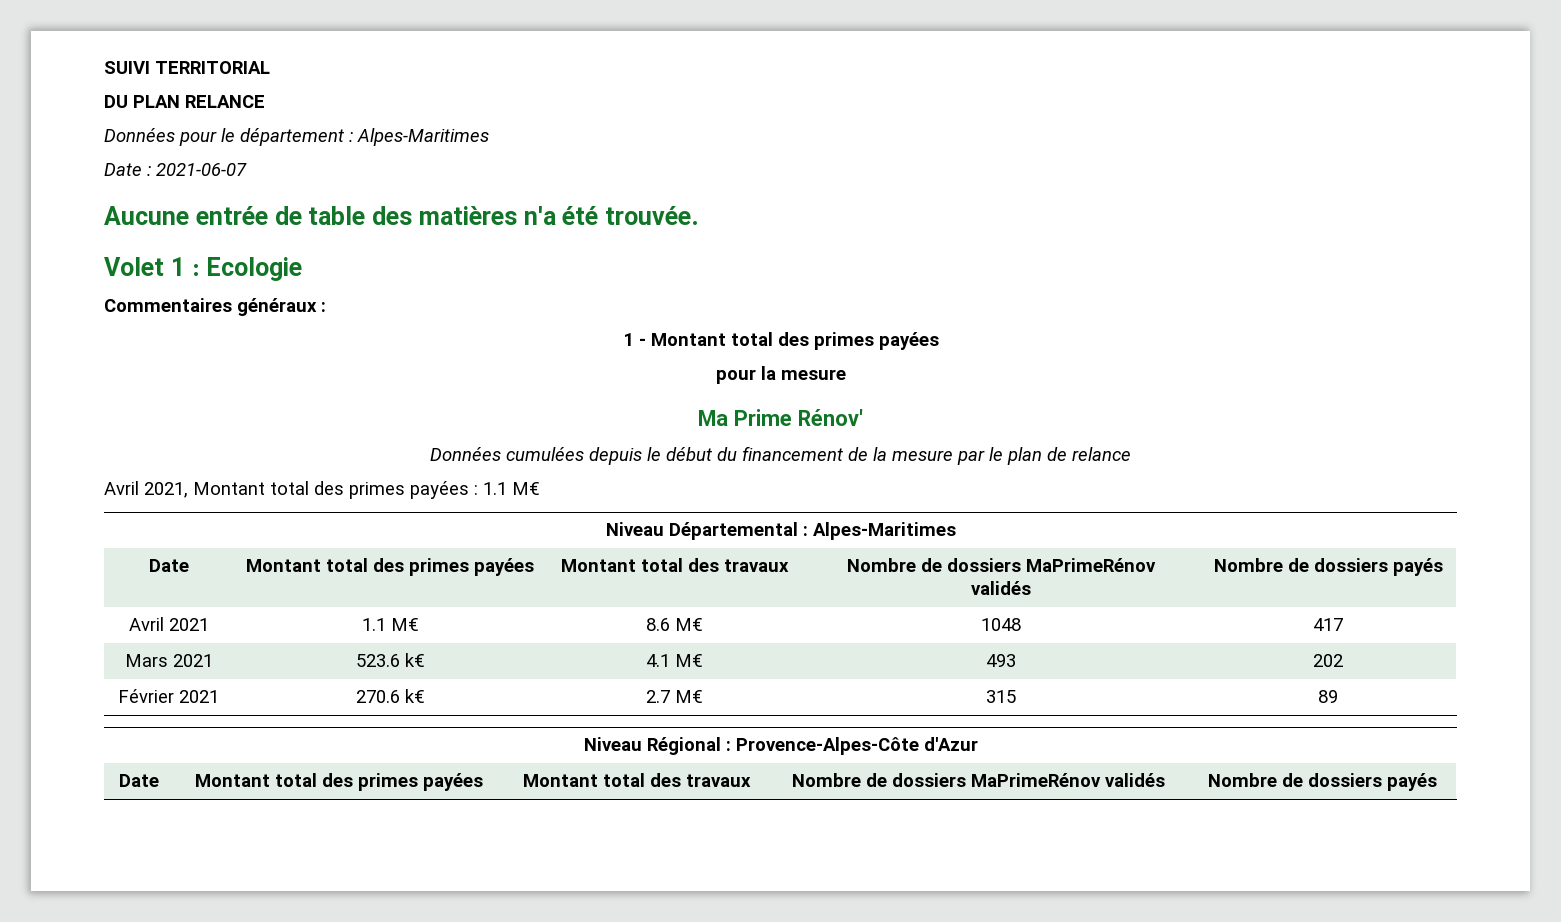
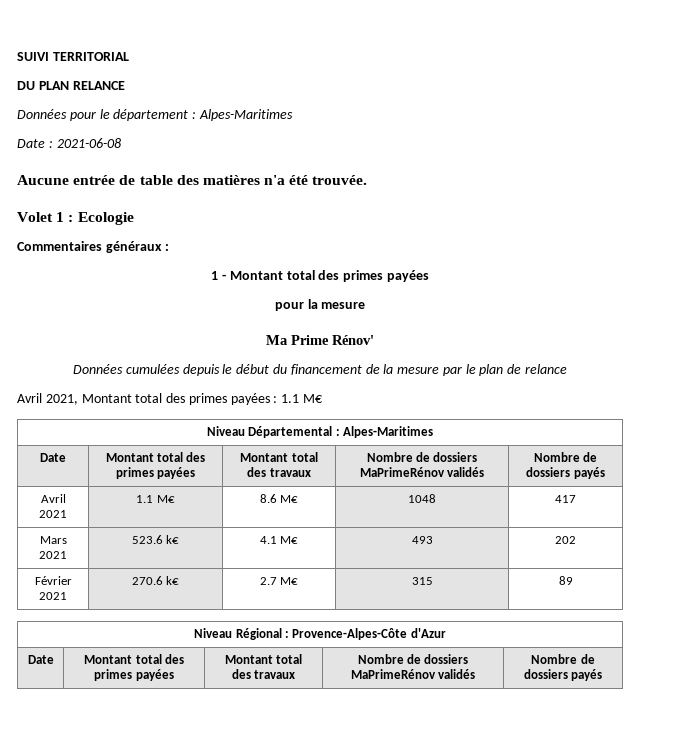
- Date : 2021-06-07
+ Date : 2021-06-08

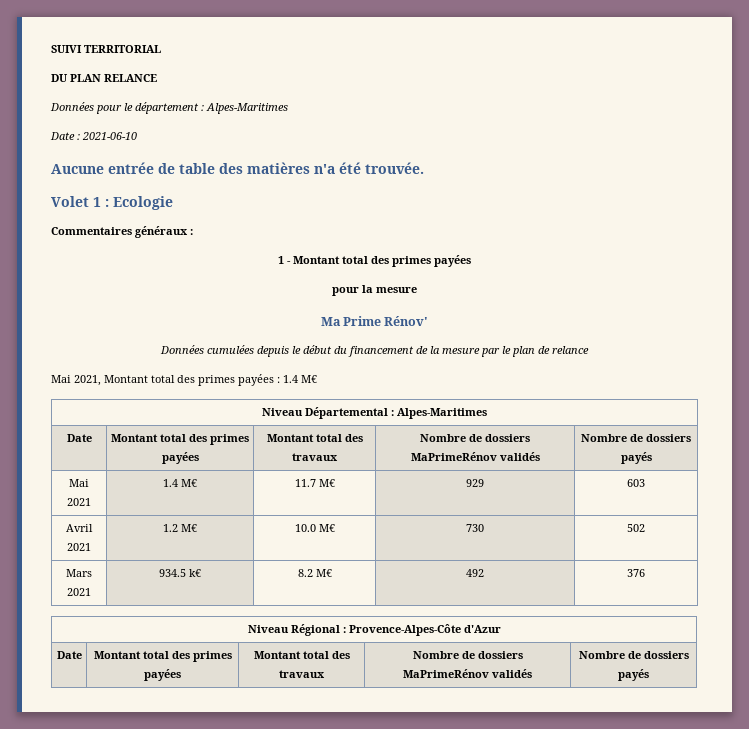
- Date : 2021-06-08
+ Date : 2021-06-10
- Avril 2021, Montant total des primes payées : 1.1 M€
+ Mai 2021, Montant total des primes payées : 1.4 M€
+ Mai 2021 | 1.4 M€ | 11.7 M€ | 929 | 603
- Avril 2021 | 1.1 M€ | 8.6 M€ | 1048 | 417
+ Avril 2021 | 1.2 M€ | 10.0 M€ | 730 | 502
- Mars 2021 | 523.6 k€ | 4.1 M€ | 493 | 202
- Février 2021 | 270.6 k€ | 2.7 M€ | 315 | 89
+ Mars 2021 | 934.5 k€ | 8.2 M€ | 492 | 376

